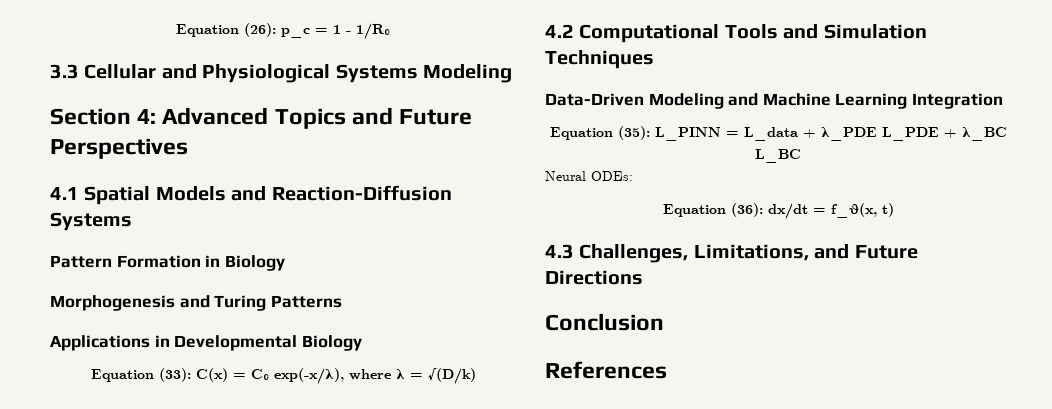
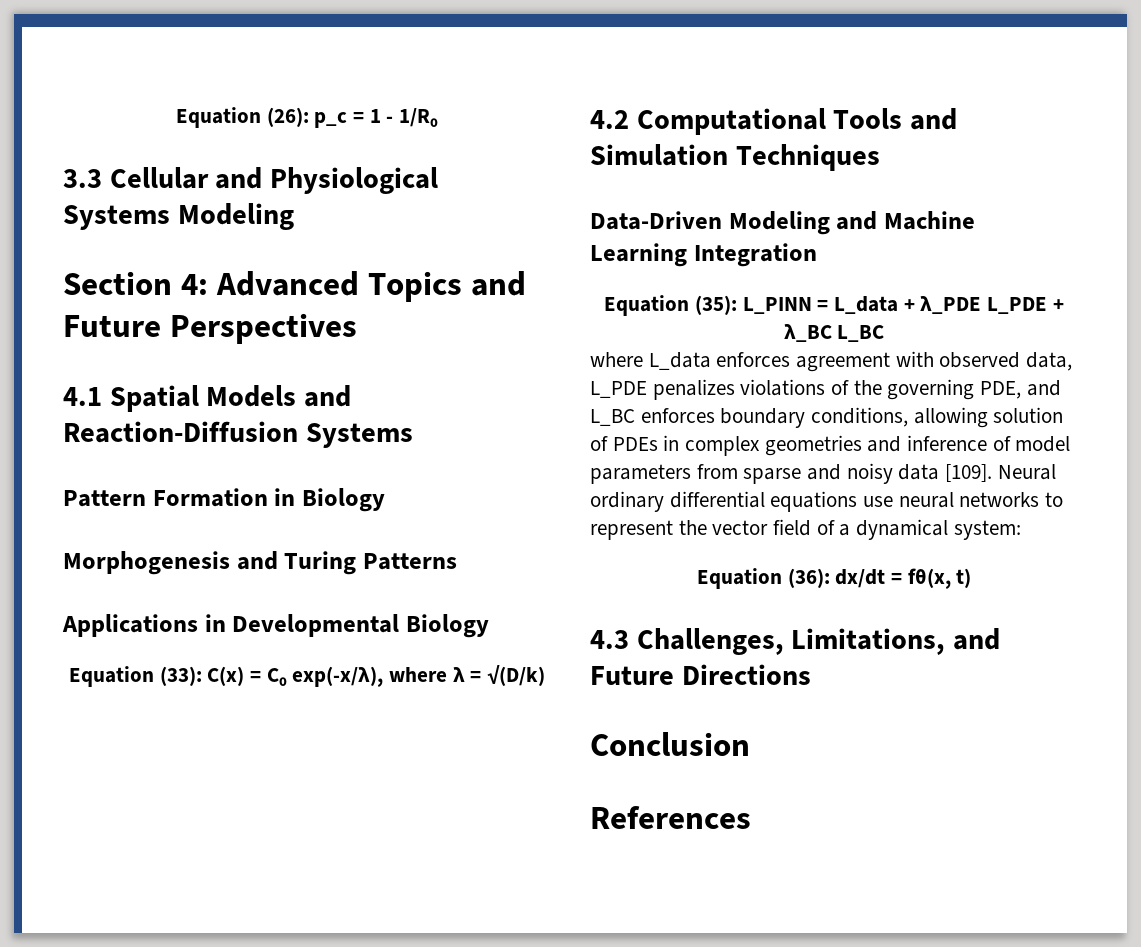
- Neural ODEs:
+ where L_data enforces agreement with observed data, L_PDE penalizes violations of the governing PDE, and L_BC enforces boundary conditions, allowing solution of PDEs in complex geometries and inference of model parameters from sparse and noisy data [109]. Neural ordinary differential equations use neural networks to represent the vector field of a dynamical system:
- Equation (36): dx/dt = f_θ(x, t)
+ Equation (36): dx/dt = fθ(x, t)

